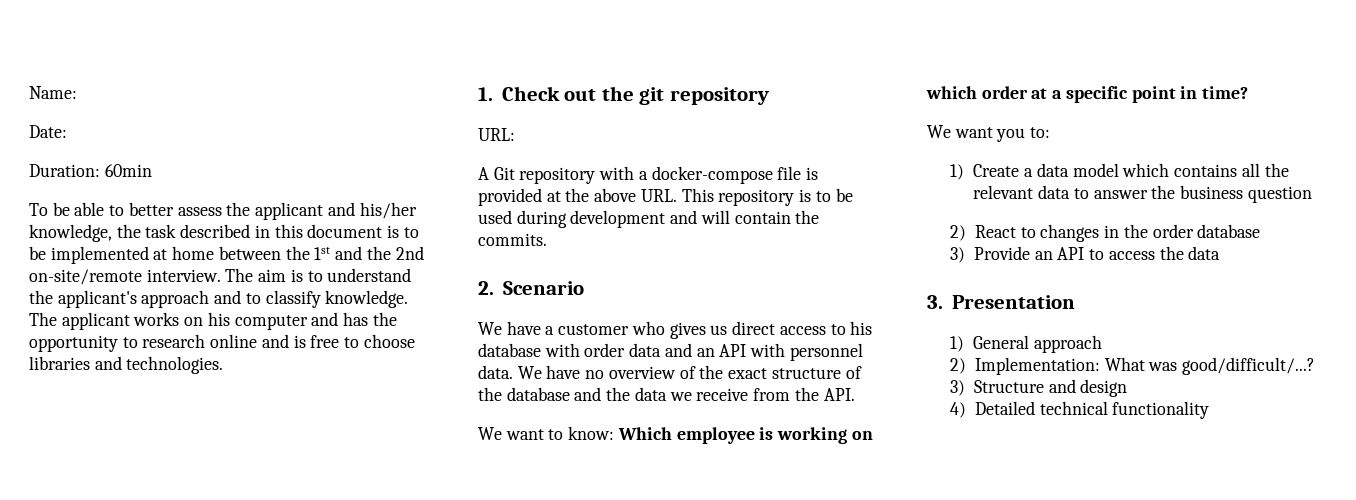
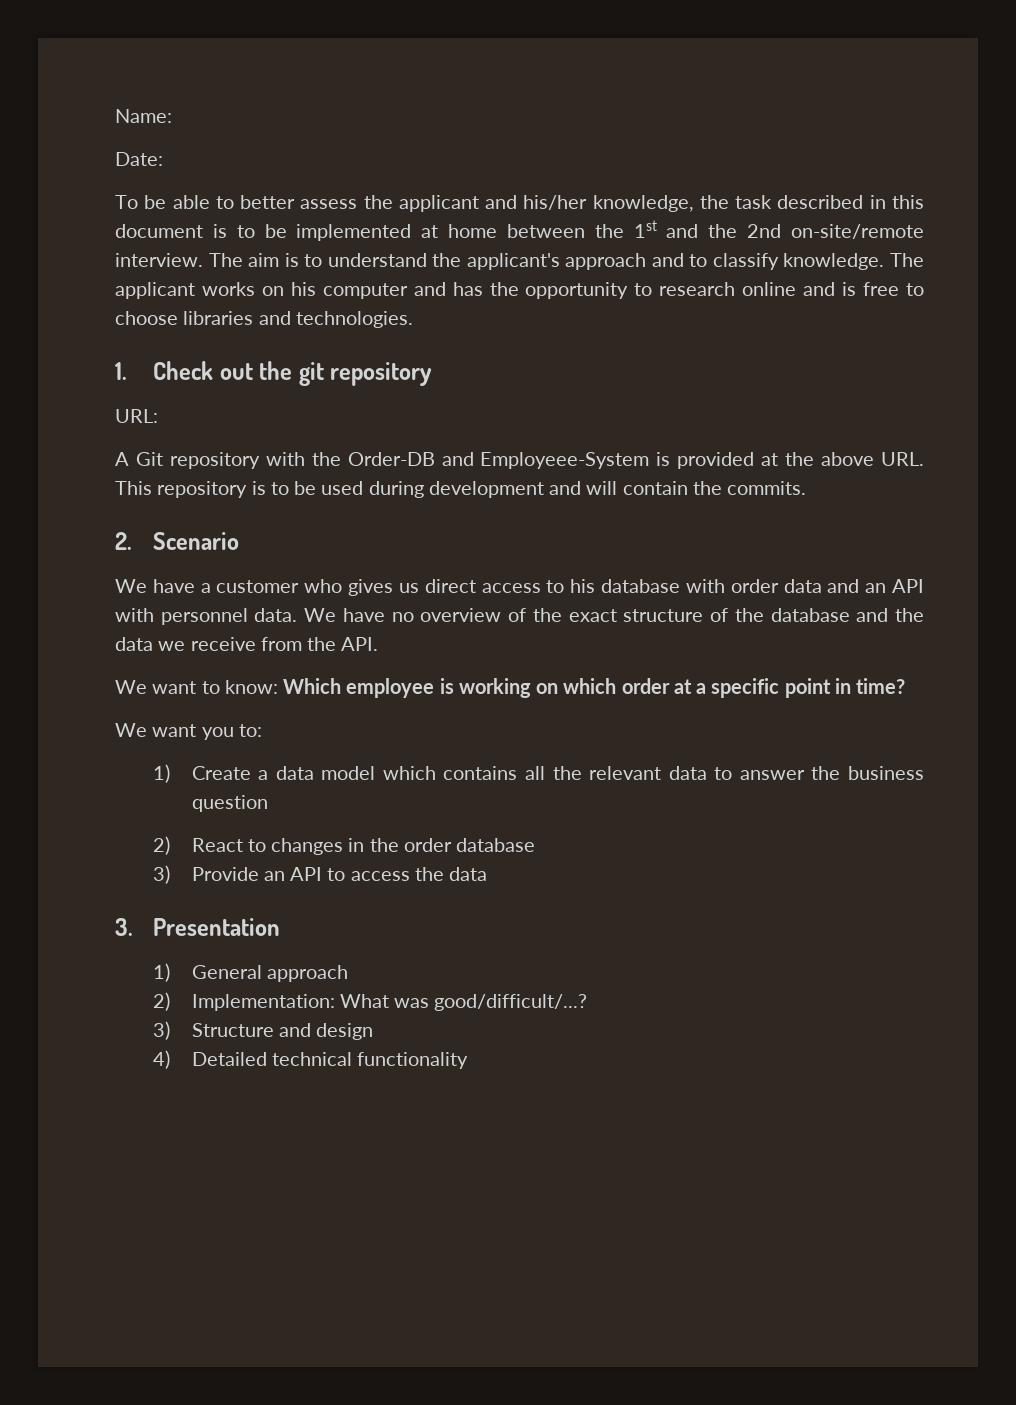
- Duration: 60min
- A Git repository with a docker-compose file is provided at the above URL. This repository is to be used during development and will contain the commits.
+ A Git repository with the Order-DB and Employeee-System is provided at the above URL. This repository is to be used during development and will contain the commits.

